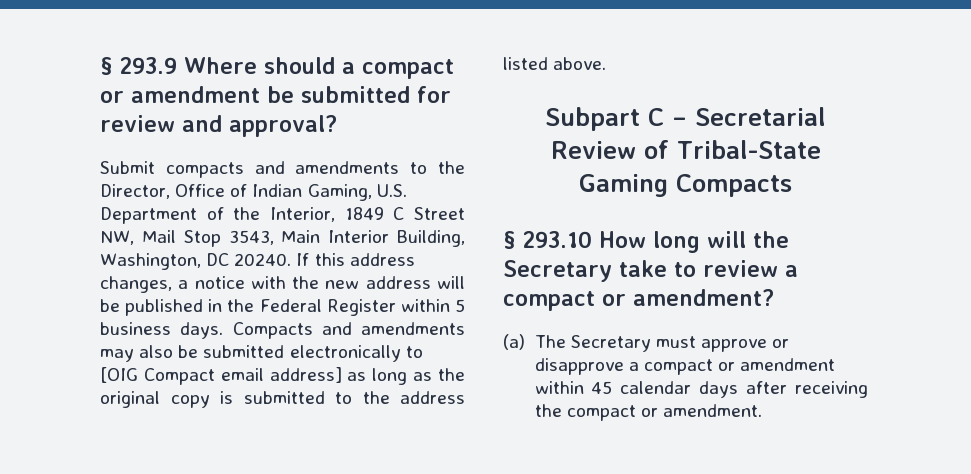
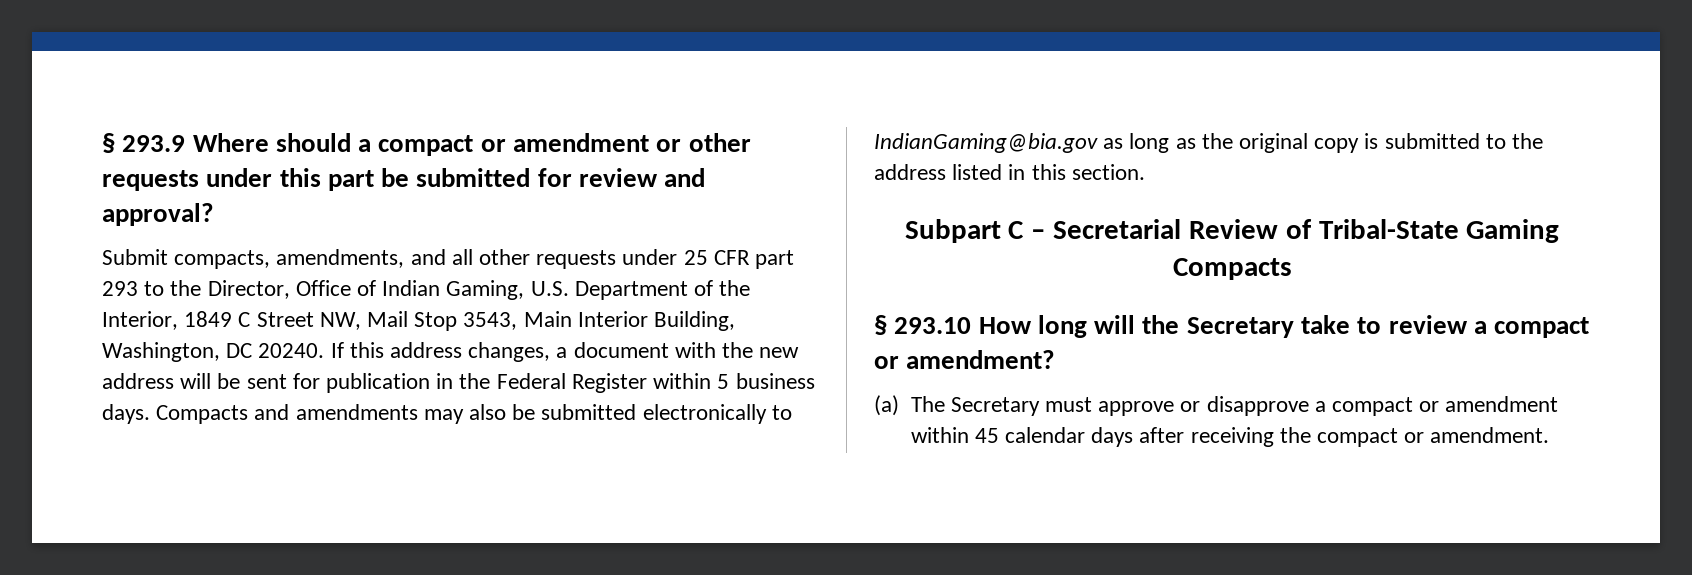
- § 293.9 Where should a compact or amendment be submitted for review and approval?
+ § 293.9 Where should a compact or amendment or other requests under this part be submitted for review and approval?
- Submit compacts and amendments to the Director, Office of Indian Gaming, U.S. Department of the Interior, 1849 C Street NW, Mail Stop 3543, Main Interior Building, Washington, DC 20240.
+ Submit compacts, amendments, and all other requests under 25 CFR part 293 to the Director, Office of Indian Gaming, U.S. Department of the Interior, 1849 C Street NW, Mail Stop 3543, Main Interior Building, Washington, DC 20240.
- If this address changes, a notice with the new address will be published in the Federal Register within 5 business days.
+ If this address changes, a document with the new address will be sent for publication in the Federal Register within 5 business days.
- Compacts and amendments may also be submitted electronically to [OIG Compact email address] as long as the original copy is submitted to the address listed above.
+ Compacts and amendments may also be submitted electronically to IndianGaming@bia.gov as long as the original copy is submitted to the address listed in this section.

